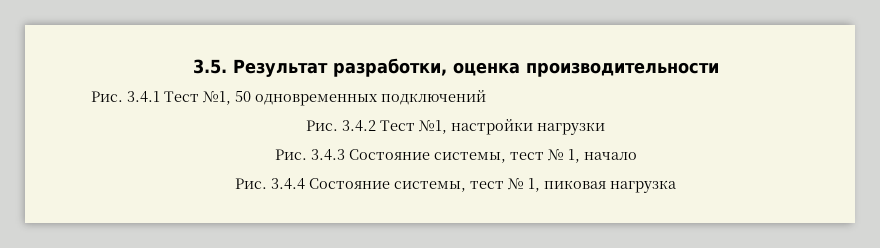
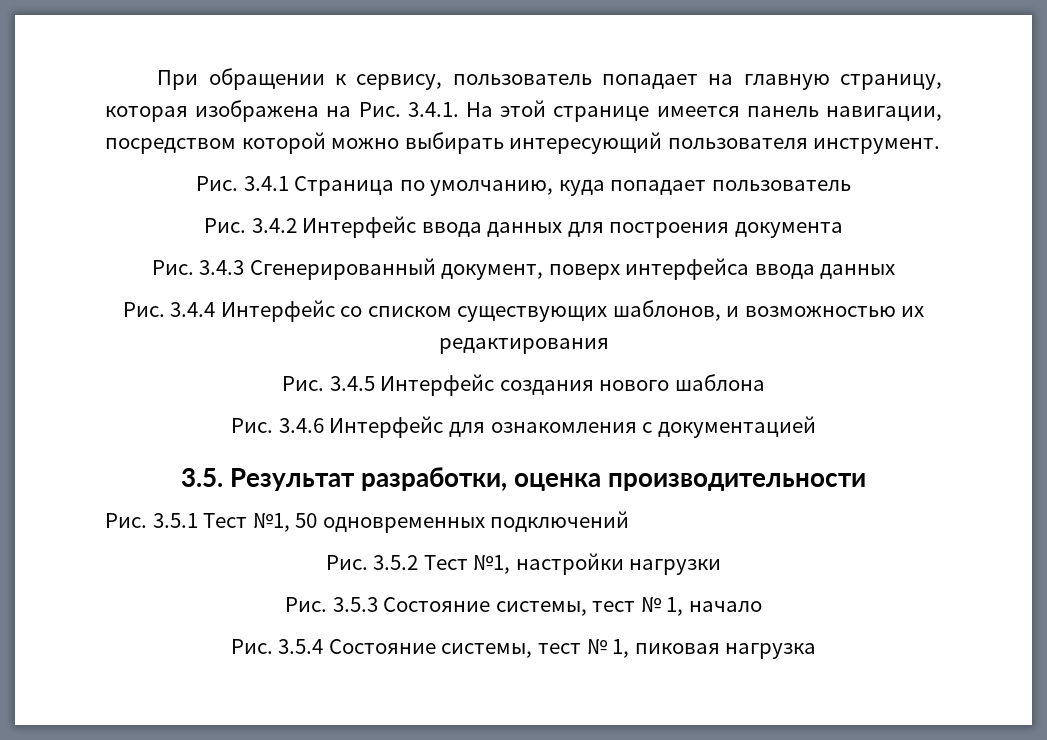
+ При обращении к сервису, пользователь попадает на главную страницу, которая изображена на Рис. 3.4.1. На этой странице имеется панель навигации, посредством которой можно выбирать интересующий пользователя инструмент.
+ Рис. 3.4.1 Страница по умолчанию, куда попадает пользователь
+ Рис. 3.4.2 Интерфейс ввода данных для построения документа
+ Рис. 3.4.3 Сгенерированный документ, поверх интерфейса ввода данных
+ Рис. 3.4.4 Интерфейс со списком существующих шаблонов, и возможностью их редактирования
+ Рис. 3.4.5 Интерфейс создания нового шаблона
+ Рис. 3.4.6 Интерфейс для ознакомления с документацией
- Рис. 3.4.1 Тест №1, 50 одновременных подключений
+ Рис. 3.5.1 Тест №1, 50 одновременных подключений
- Рис. 3.4.2 Тест №1, настройки нагрузки
+ Рис. 3.5.2 Тест №1, настройки нагрузки
- Рис. 3.4.3 Состояние системы, тест № 1, начало
+ Рис. 3.5.3 Состояние системы, тест № 1, начало
- Рис. 3.4.4 Состояние системы, тест № 1, пиковая нагрузка
+ Рис. 3.5.4 Состояние системы, тест № 1, пиковая нагрузка

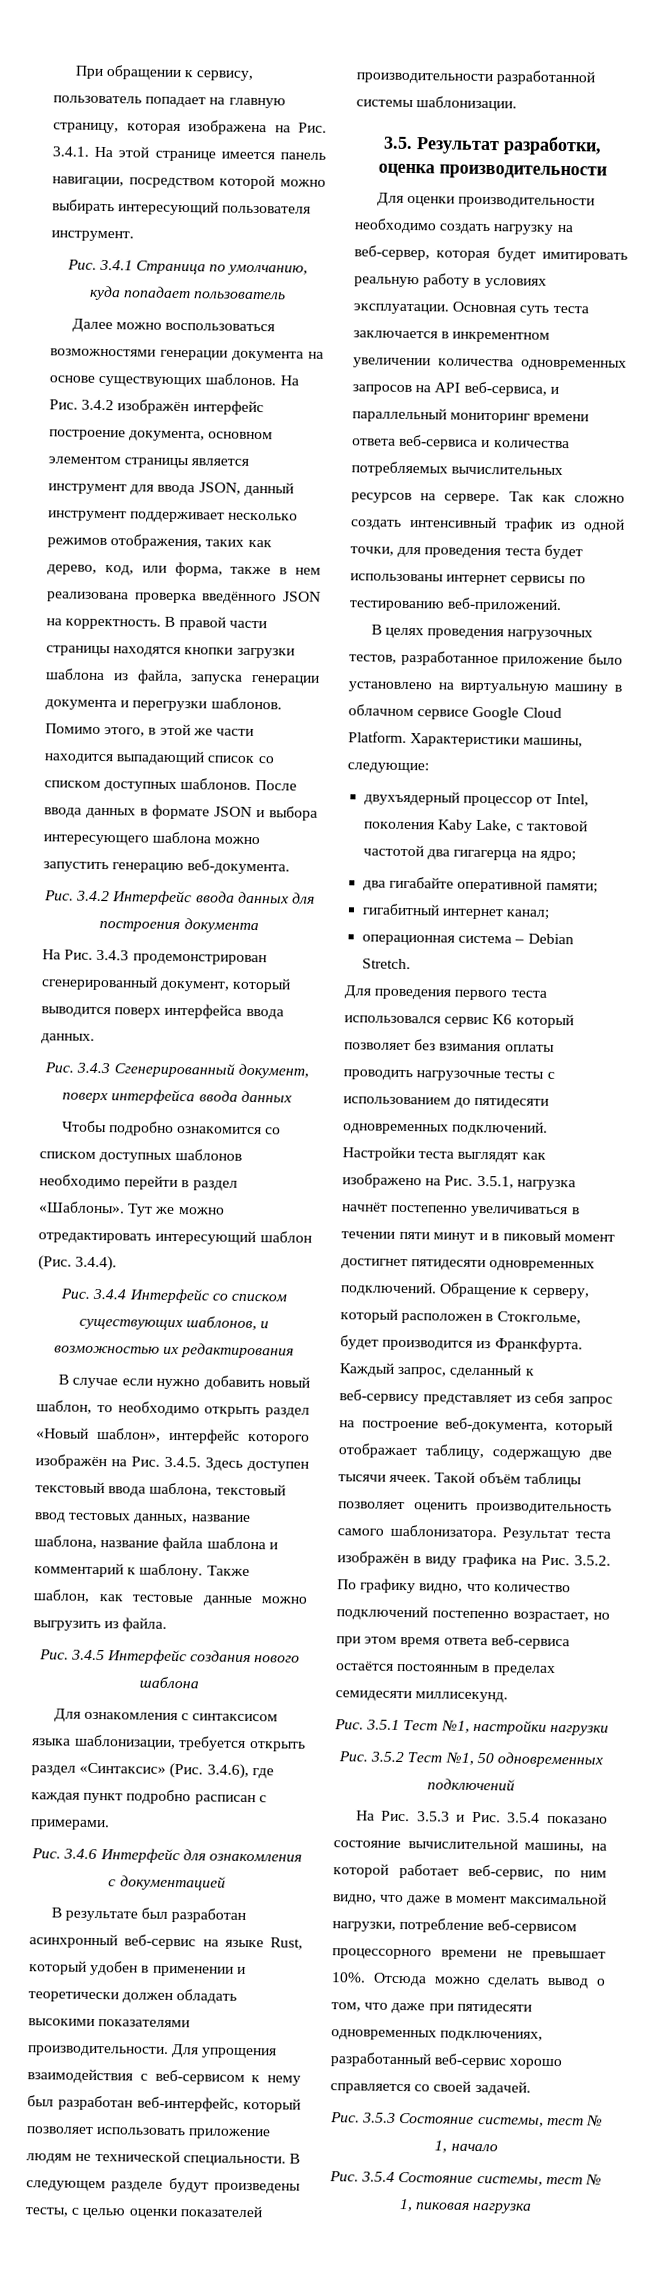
+ Далее можно воспользоваться возможностями генерации документа на основе существующих шаблонов. На Рис. 3.4.2 изображён интерфейс построение документа, основном элементом страницы является инструмент для ввода JSON, данный инструмент поддерживает несколько режимов отображения, таких как дерево, код, или форма, также в нем реализована проверка введённого JSON на корректность. В правой части страницы находятся кнопки загрузки шаблона из файла, запуска генерации документа и перегрузки шаблонов. Помимо этого, в этой же части находится выпадающий список со списком доступных шаблонов. После ввода данных в формате JSON и выбора интересующего шаблона можно запустить генерацию веб-документа.
+ На Рис. 3.4.3 продемонстрирован сгенерированный документ, который выводится поверх интерфейса ввода данных.
+ Чтобы подробно ознакомится со списком доступных шаблонов необходимо перейти в раздел «Шаблоны». Тут же можно отредактировать интересующий шаблон (Рис. 3.4.4).
+ В случае если нужно добавить новый шаблон, то необходимо открыть раздел «Новый шаблон», интерфейс которого изображён на Рис. 3.4.5. Здесь доступен текстовый ввода шаблона, текстовый ввод тестовых данных, название шаблона, название файла шаблона и комментарий к шаблону. Также шаблон, как тестовые данные можно выгрузить из файла.
+ Для ознакомления с синтаксисом языка шаблонизации, требуется открыть раздел «Синтаксис» (Рис. 3.4.6), где каждая пункт подробно расписан с примерами.
+ В результате был разработан асинхронный веб-сервис на языке Rust, который удобен в применении и теоретически должен обладать высокими показателями производительности. Для упрощения взаимодействия с веб-сервисом к нему был разработан веб-интерфейс, который позволяет использовать приложение людям не технической специальности. В следующем разделе будут произведены тесты, с целью оценки показателей производительности разработанной системы шаблонизации.
- Рис. 3.5.1 Тест №1, 50 одновременных подключений
- Рис. 3.5.2 Тест №1, настройки нагрузки
+ Для оценки производительности необходимо создать нагрузку на веб-сервер, которая будет имитировать реальную работу в условиях эксплуатации. Основная суть теста заключается в инкрементном увеличении количества одновременных запросов на API веб-сервиса, и параллельный мониторинг времени ответа веб-сервиса и количества потребляемых вычислительных ресурсов на сервере. Так как сложно создать интенсивный трафик из одной точки, для проведения теста будет использованы интернет сервисы по тестированию веб-приложений.
+ В целях проведения нагрузочных тестов, разработанное приложение было установлено на виртуальную машину в облачном сервисе Google Cloud Platform. Характеристики машины, следующие:
+ двухъядерный процессор от Intel, поколения Kaby Lake, с тактовой частотой два гигагерца на ядро;
+ два гигабайте оперативной памяти;
+ гигабитный интернет канал;
+ операционная система – Debian Stretch.
+ Для проведения первого теста использовался сервис K6 который позволяет без взимания оплаты проводить нагрузочные тесты с использованием до пятидесяти одновременных подключений. Настройки теста выглядят как изображено на Рис. 3.5.1, нагрузка начнёт постепенно увеличиваться в течении пяти минут и в пиковый момент достигнет пятидесяти одновременных подключений. Обращение к серверу, который расположен в Стокгольме, будет производится из Франкфурта. Каждый запрос, сделанный к веб-сервису представляет из себя запрос на построение веб-документа, который отображает таблицу, содержащую две тысячи ячеек. Такой объём таблицы позволяет оценить производительность самого шаблонизатора. Результат теста изображён в виду графика на Рис. 3.5.2. По графику видно, что количество подключений постепенно возрастает, но при этом время ответа веб-сервиса остаётся постоянным в пределах семидесяти миллисекунд.
+ Рис. 3.5.1 Тест №1, настройки нагрузки
+ Рис. 3.5.2 Тест №1, 50 одновременных подключений
+ На Рис. 3.5.3 и Рис. 3.5.4 показано состояние вычислительной машины, на которой работает веб-сервис, по ним видно, что даже в момент максимальной нагрузки, потребление веб-сервисом процессорного времени не превышает 10%. Отсюда можно сделать вывод о том, что даже при пятидесяти одновременных подключениях, разработанный веб-сервис хорошо справляется со своей задачей.

